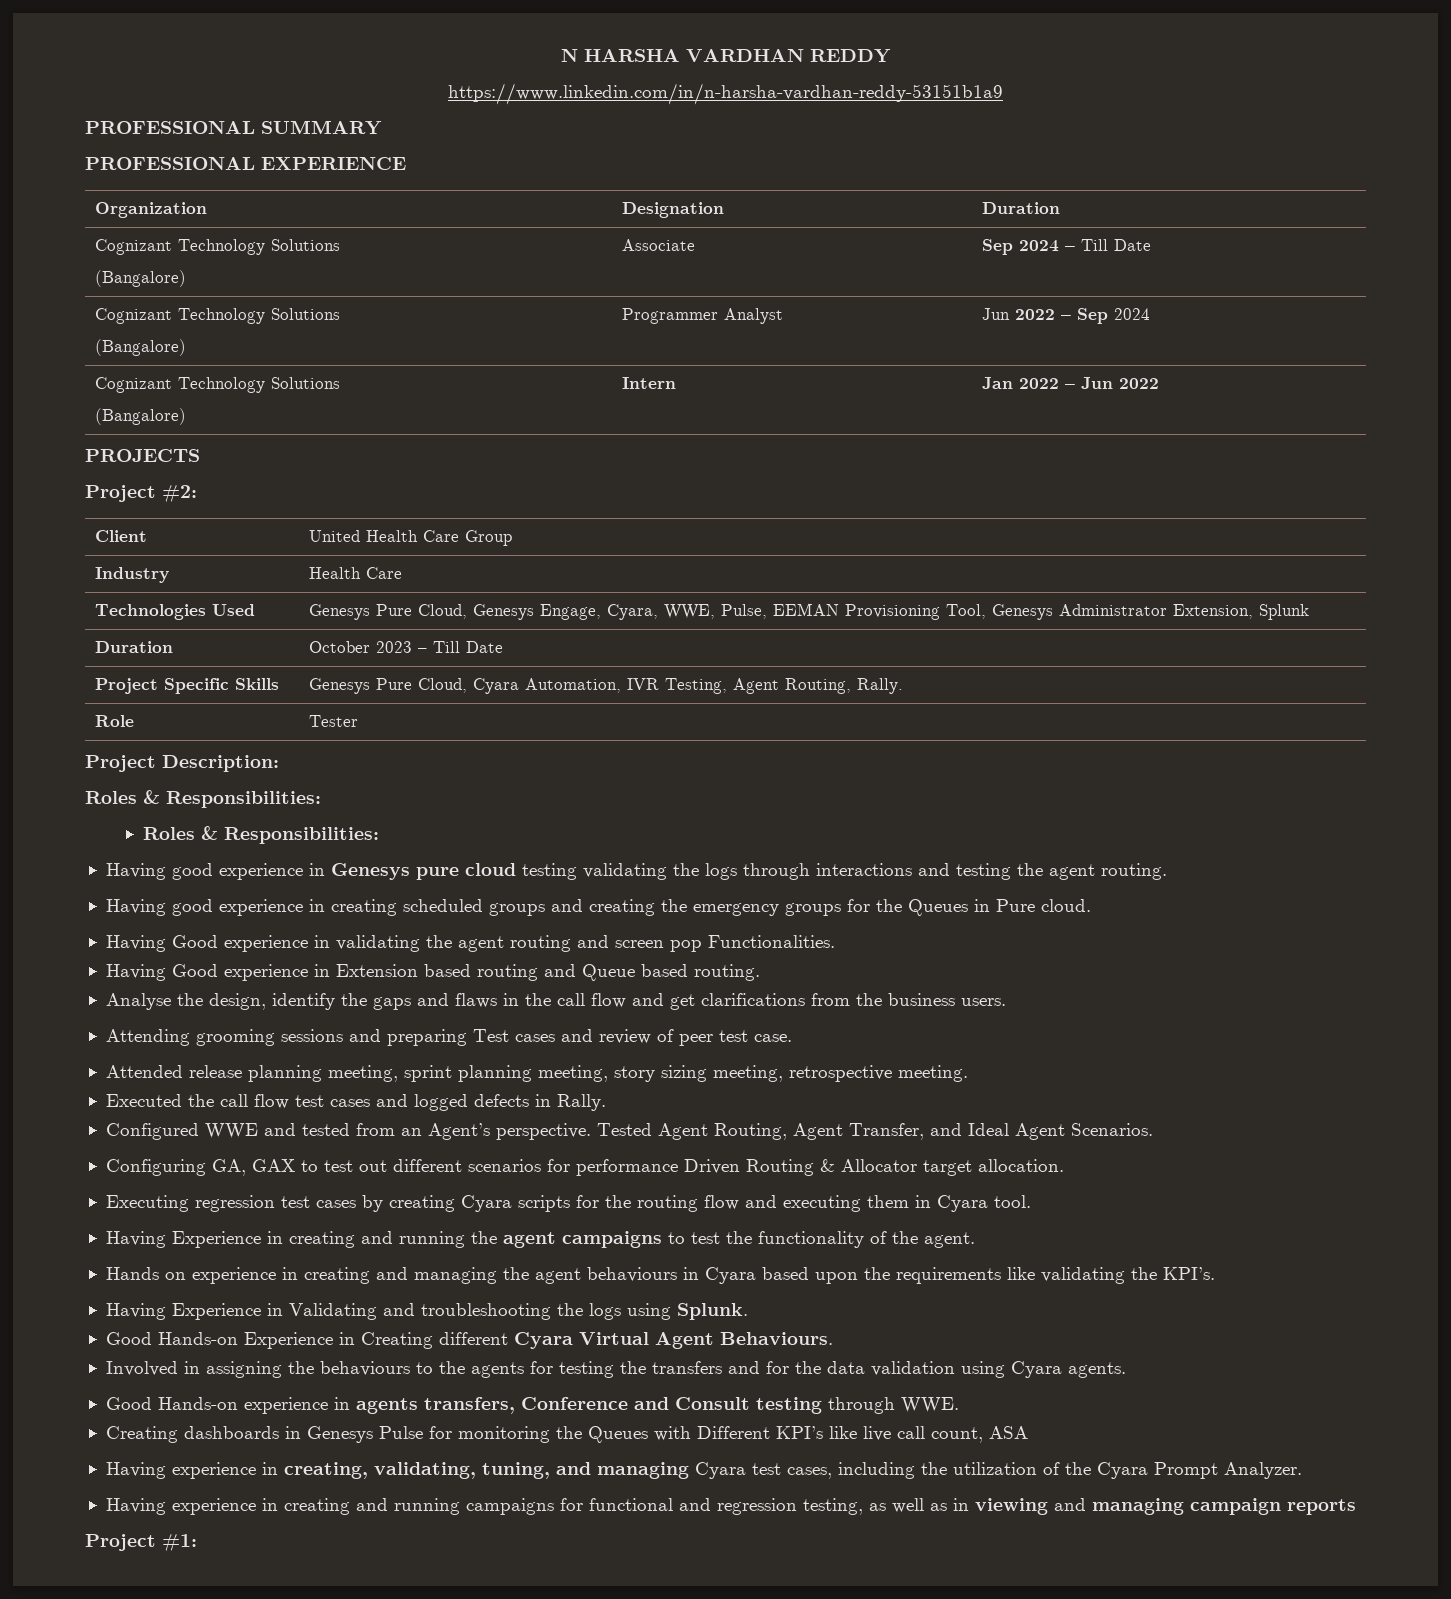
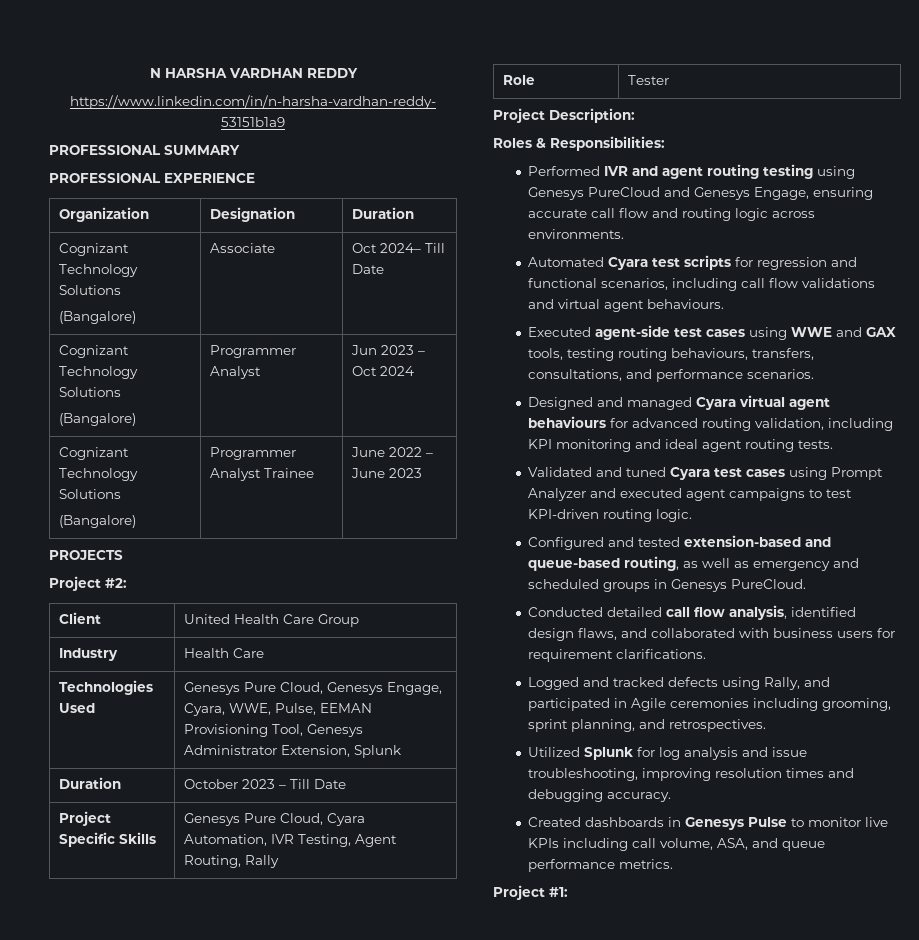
  Organization | Designation | Duration
  Cognizant Technology Solutions
- (Bangalore) | Associate | Sep 2024 – Till Date
+ (Bangalore) | Associate | Oct 2024– Till Date
  Cognizant Technology Solutions
- (Bangalore) | Programmer Analyst | Jun 2022 – Sep 2024
+ (Bangalore) | Programmer Analyst | Jun 2023 – Oct 2024
  Cognizant Technology Solutions
- (Bangalore) | Intern | Jan 2022 – Jun 2022
+ (Bangalore) | Programmer Analyst Trainee | June 2022 – June 2023
- Project Specific Skills | Genesys Pure Cloud, Cyara Automation, IVR Testing, Agent Routing, Rally.
+ Project Specific Skills | Genesys Pure Cloud, Cyara Automation, IVR Testing, Agent Routing, Rally
  Project Description:
  Roles & Responsibilities:
- Roles & Responsibilities:
- Having good experience in Genesys pure cloud testing validating the logs through interactions and testing the agent routing.
- Having good experience in creating scheduled groups and creating the emergency groups for the Queues in Pure cloud.
- Having Good experience in validating the agent routing and screen pop Functionalities.
- Having Good experience in Extension based routing and Queue based routing.
- Analyse the design, identify the gaps and flaws in the call flow and get clarifications from the business users.
- Attending grooming sessions and preparing Test cases and review of peer test case.
- Attended release planning meeting, sprint planning meeting, story sizing meeting, retrospective meeting.
- Executed the call flow test cases and logged defects in Rally.
- Configured WWE and tested from an Agent’s perspective. Tested Agent Routing, Agent Transfer, and Ideal Agent Scenarios.
- Configuring GA, GAX to test out different scenarios for performance Driven Routing & Allocator target allocation.
- Executing regression test cases by creating Cyara scripts for the routing flow and executing them in Cyara tool.
- Having Experience in creating and running the agent campaigns to test the functionality of the agent.
- Hands on experience in creating and managing the agent behaviours in Cyara based upon the requirements like validating the KPI’s.
- Having Experience in Validating and troubleshooting the logs using Splunk.
- Good Hands-on Experience in Creating different Cyara Virtual Agent Behaviours.
- Involved in assigning the behaviours to the agents for testing the transfers and for the data validation using Cyara agents.
- Good Hands-on experience in agents transfers, Conference and Consult testing through WWE.
- Creating dashboards in Genesys Pulse for monitoring the Queues with Different KPI’s like live call count, ASA
- Having experience in creating, validating, tuning, and managing Cyara test cases, including the utilization of the Cyara Prompt Analyzer.
- Having experience in creating and running campaigns for functional and regression testing, as well as in viewing and managing campaign reports
+ Performed IVR and agent routing testing using Genesys PureCloud and Genesys Engage, ensuring accurate call flow and routing logic across environments.
+ Automated Cyara test scripts for regression and functional scenarios, including call flow validations and virtual agent behaviours.
+ Executed agent-side test cases using WWE and GAX tools, testing routing behaviours, transfers, consultations, and performance scenarios.
+ Designed and managed Cyara virtual agent behaviours for advanced routing validation, including KPI monitoring and ideal agent routing tests.
+ Validated and tuned Cyara test cases using Prompt Analyzer and executed agent campaigns to test KPI-driven routing logic.
+ Configured and tested extension-based and queue-based routing, as well as emergency and scheduled groups in Genesys PureCloud.
+ Conducted detailed call flow analysis, identified design flaws, and collaborated with business users for requirement clarifications.
+ Logged and tracked defects using Rally, and participated in Agile ceremonies including grooming, sprint planning, and retrospectives.
+ Utilized Splunk for log analysis and issue troubleshooting, improving resolution times and debugging accuracy.
+ Created dashboards in Genesys Pulse to monitor live KPIs including call volume, ASA, and queue performance metrics.

